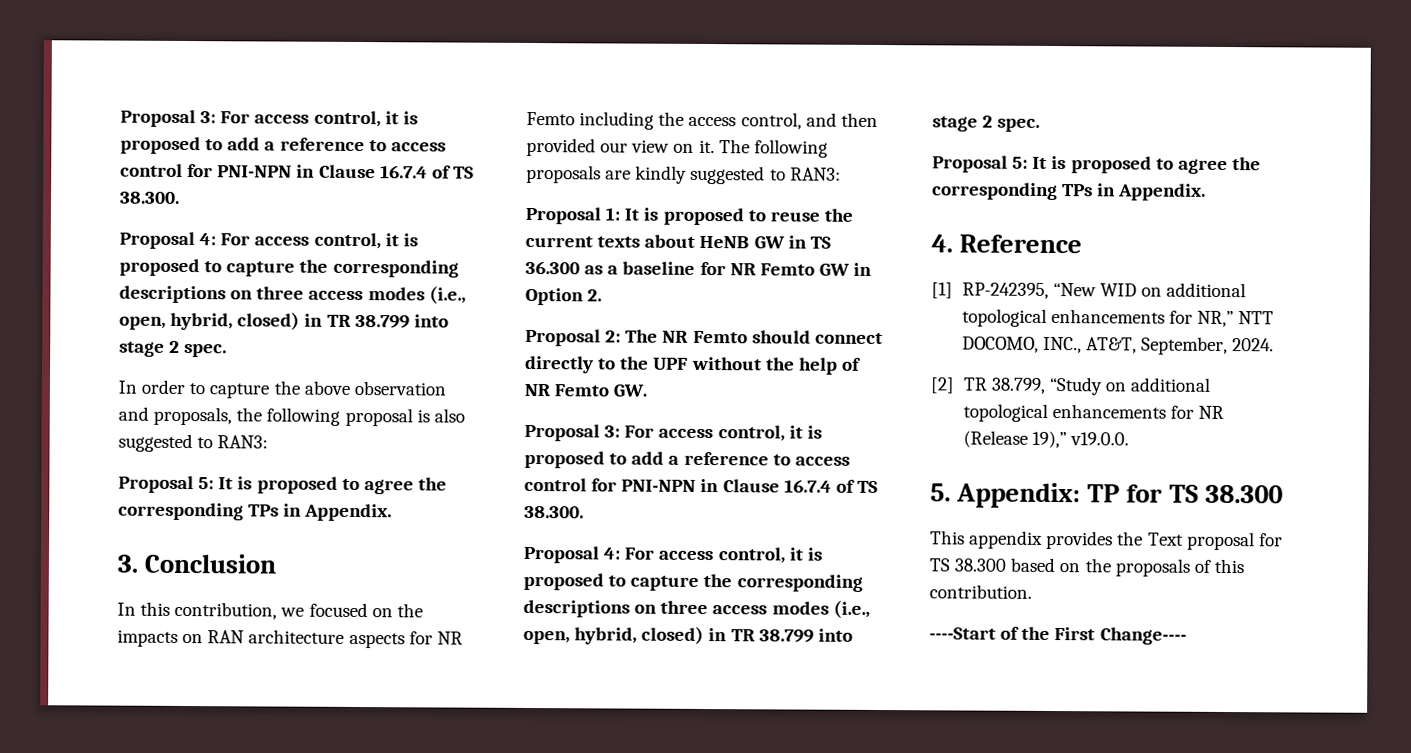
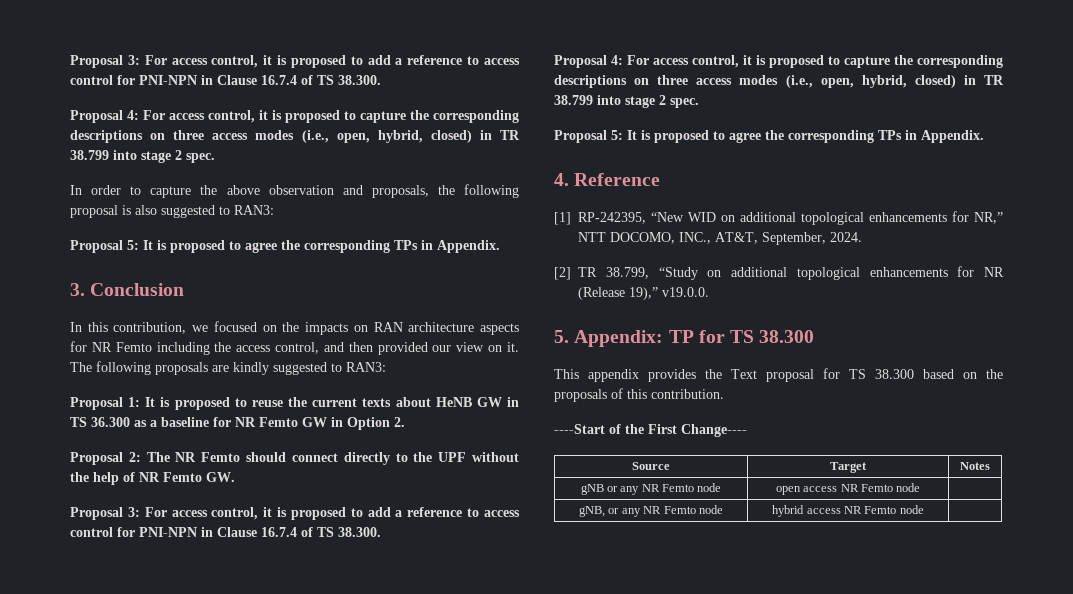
+ Source | Target | Notes
+ gNB or any NR Femto node | open access NR Femto node |
+ gNB, or any NR Femto node | hybrid access NR Femto node |

